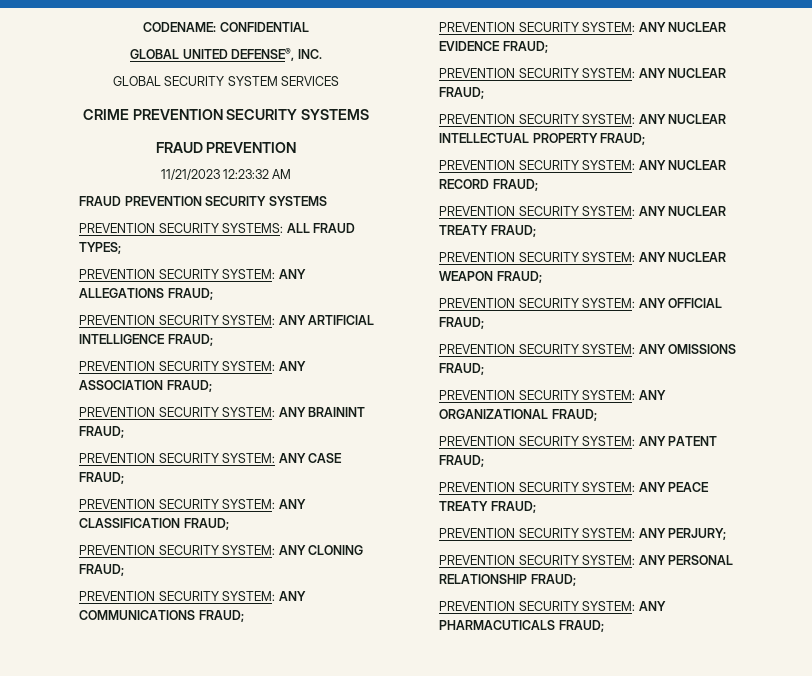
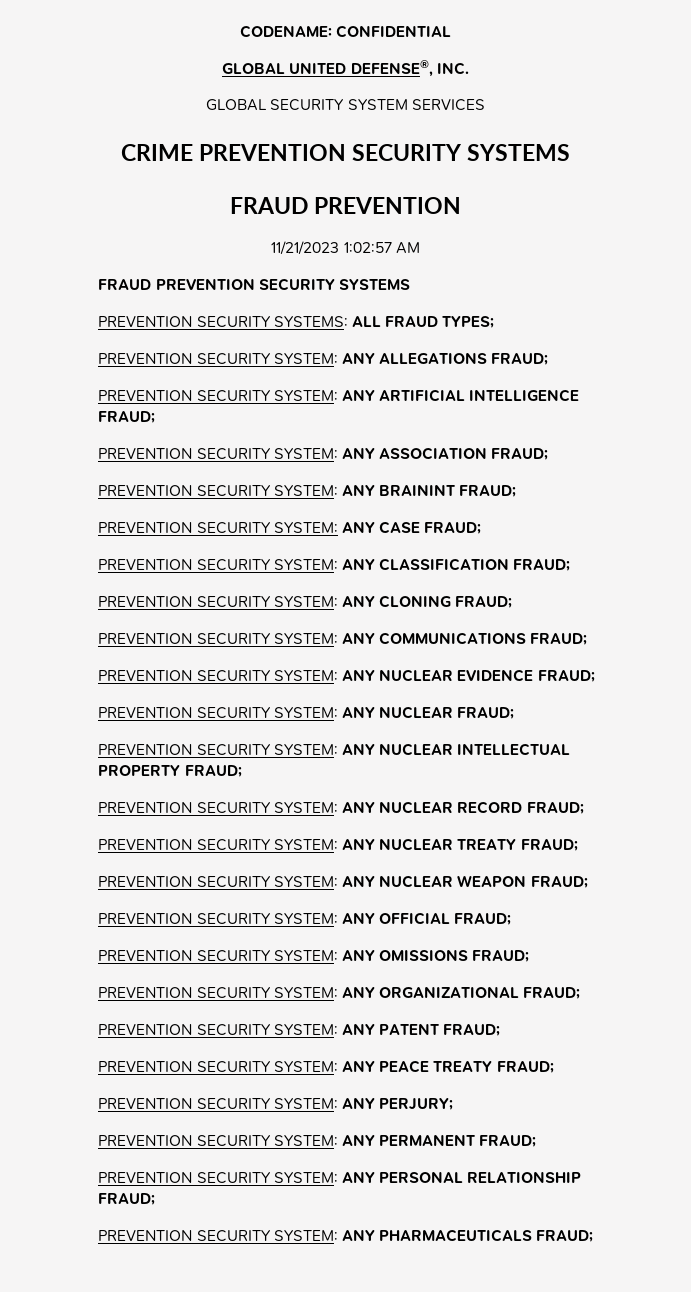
- 11/21/2023 12:23:32 AM
+ 11/21/2023 1:02:57 AM
+ PREVENTION SECURITY SYSTEM: ANY PERMANENT FRAUD;
- PREVENTION SECURITY SYSTEM: ANY PHARMACUTICALS FRAUD;
+ PREVENTION SECURITY SYSTEM: ANY PHARMACEUTICALS FRAUD;

